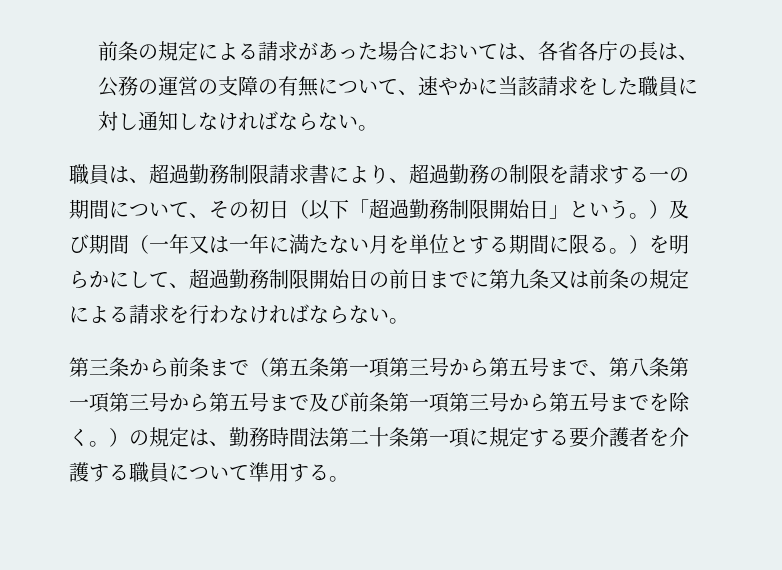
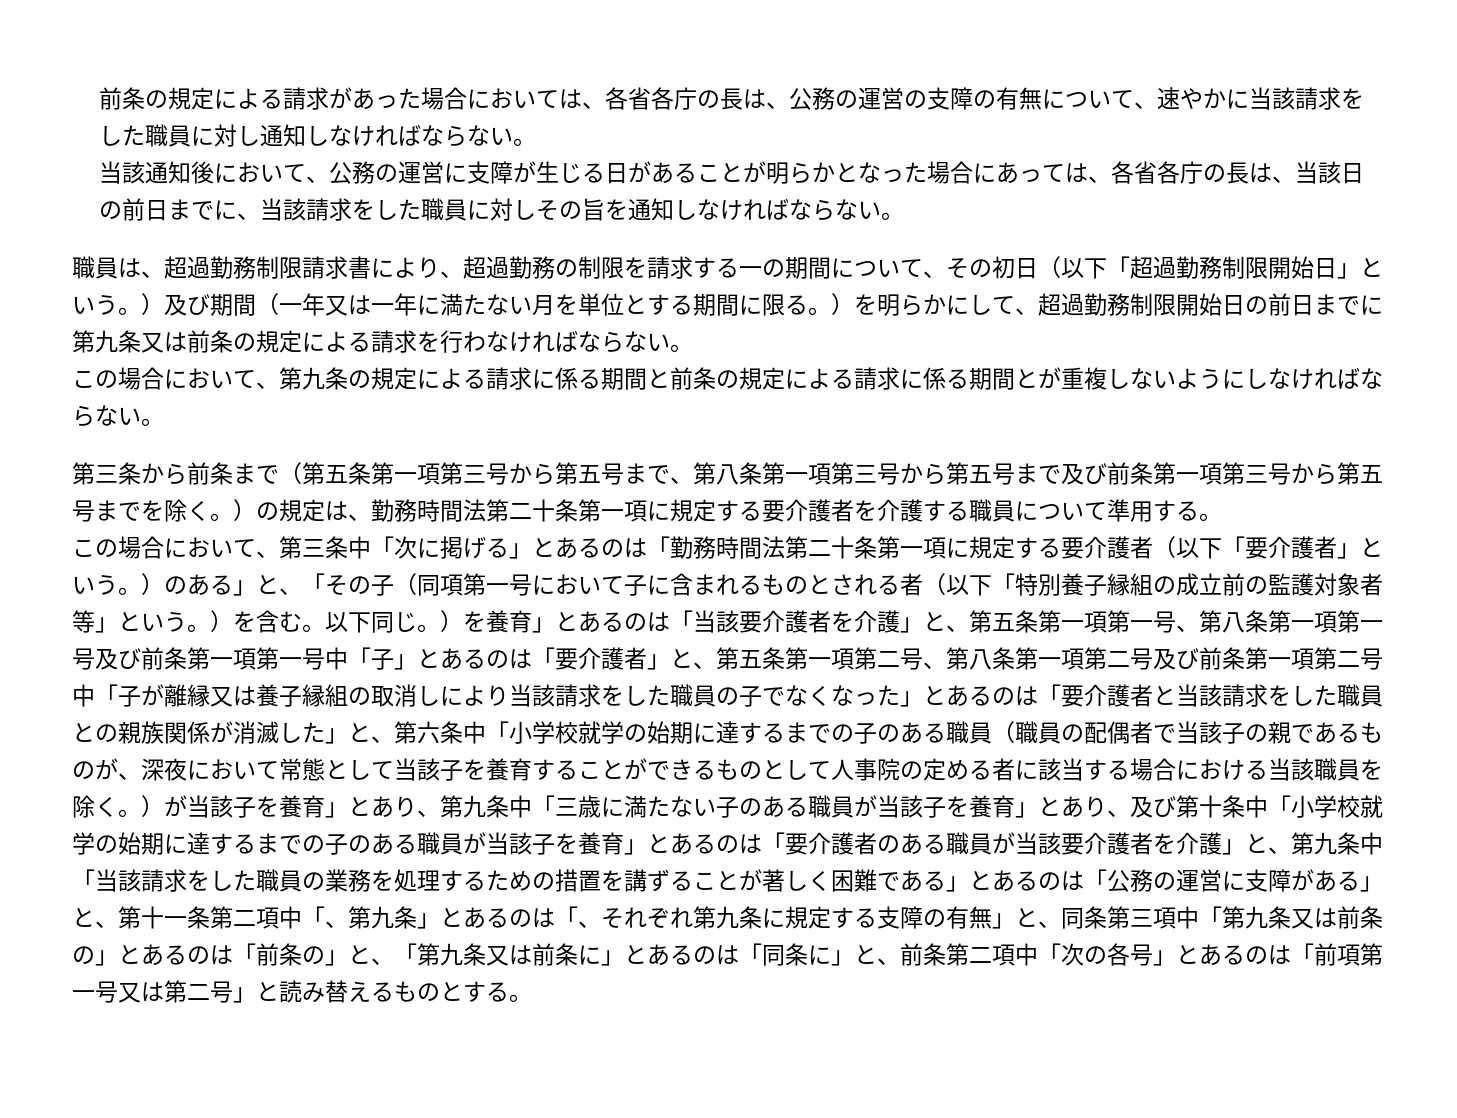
+ 当該通知後において、公務の運営に支障が生じる日があることが明らかとなった場合にあっては、各省各庁の長は、当該日の前日までに、当該請求をした職員に対しその旨を通知しなければならない。
+ この場合において、第九条の規定による請求に係る期間と前条の規定による請求に係る期間とが重複しないようにしなければならない。
+ この場合において、第三条中「次に掲げる」とあるのは「勤務時間法第二十条第一項に規定する要介護者（以下「要介護者」という。）のある」と、「その子（同項第一号において子に含まれるものとされる者（以下「特別養子縁組の成立前の監護対象者等」という。）を含む。以下同じ。）を養育」とあるのは「当該要介護者を介護」と、第五条第一項第一号、第八条第一項第一号及び前条第一項第一号中「子」とあるのは「要介護者」と、第五条第一項第二号、第八条第一項第二号及び前条第一項第二号中「子が離縁又は養子縁組の取消しにより当該請求をした職員の子でなくなった」とあるのは「要介護者と当該請求をした職員との親族関係が消滅した」と、第六条中「小学校就学の始期に達するまでの子のある職員（職員の配偶者で当該子の親であるものが、深夜において常態として当該子を養育することができるものとして人事院の定める者に該当する場合における当該職員を除く。）が当該子を養育」とあり、第九条中「三歳に満たない子のある職員が当該子を養育」とあり、及び第十条中「小学校就学の始期に達するまでの子のある職員が当該子を養育」とあるのは「要介護者のある職員が当該要介護者を介護」と、第九条中「当該請求をした職員の業務を処理するための措置を講ずることが著しく困難である」とあるのは「公務の運営に支障がある」と、第十一条第二項中「、第九条」とあるのは「、それぞれ第九条に規定する支障の有無」と、同条第三項中「第九条又は前条の」とあるのは「前条の」と、「第九条又は前条に」とあるのは「同条に」と、前条第二項中「次の各号」とあるのは「前項第一号又は第二号」と読み替えるものとする。

